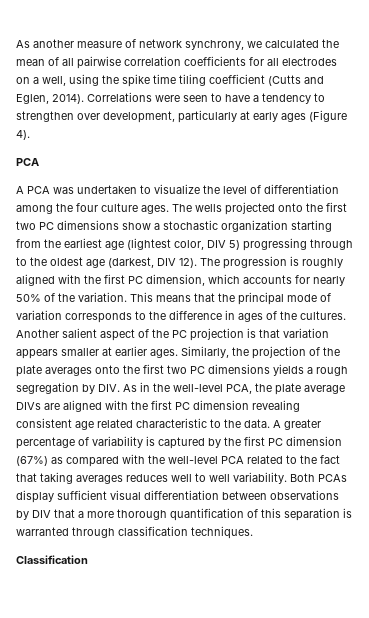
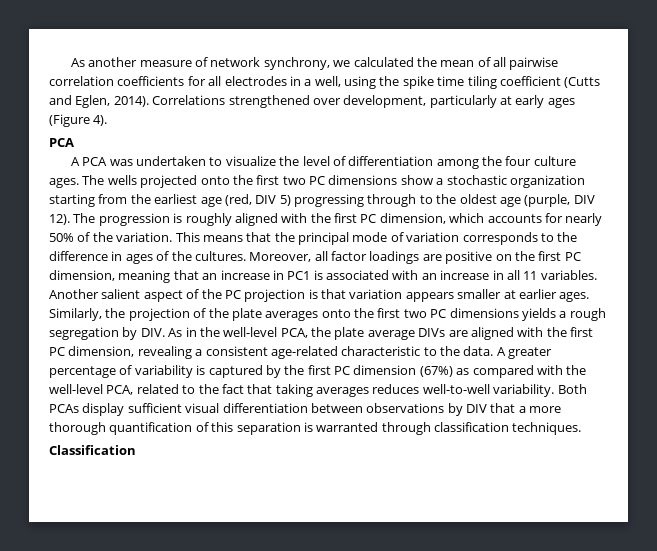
- As another measure of network synchrony, we calculated the mean of all pairwise correlation coefficients for all electrodes on a well, using the spike time tiling coefficient (Cutts and Eglen, 2014).
+ As another measure of network synchrony, we calculated the mean of all pairwise correlation coefficients for all electrodes in a well, using the spike time tiling coefficient (Cutts and Eglen, 2014).
- Correlations were seen to have a tendency to strengthen over development, particularly at early ages (Figure 4).
+ Correlations strengthened over development, particularly at early ages (Figure 4).
- The wells projected onto the first two PC dimensions show a stochastic organization starting from the earliest age (lightest color, DIV 5) progressing through to the oldest age (darkest, DIV 12).
+ The wells projected onto the first two PC dimensions show a stochastic organization starting from the earliest age (red, DIV 5) progressing through to the oldest age (purple, DIV 12).
+ Moreover, all factor loadings are positive on the first PC dimension, meaning that an increase in PC1 is associated with an increase in all 11 variables.
- Similarly, the projection of the plate averages onto the first two PC dimensions yields a rough segregation by DIV. As in the well-level PCA, the plate average DIVs are aligned with the first PC dimension revealing consistent age related characteristic to the data.
+ Similarly, the projection of the plate averages onto the first two PC dimensions yields a rough segregation by DIV. As in the well-level PCA, the plate average DIVs are aligned with the first PC dimension, revealing a consistent age-related characteristic to the data.
- A greater percentage of variability is captured by the first PC dimension (67%) as compared with the well-level PCA related to the fact that taking averages reduces well to well variability.
+ A greater percentage of variability is captured by the first PC dimension (67%) as compared with the well-level PCA, related to the fact that taking averages reduces well-to-well variability.

